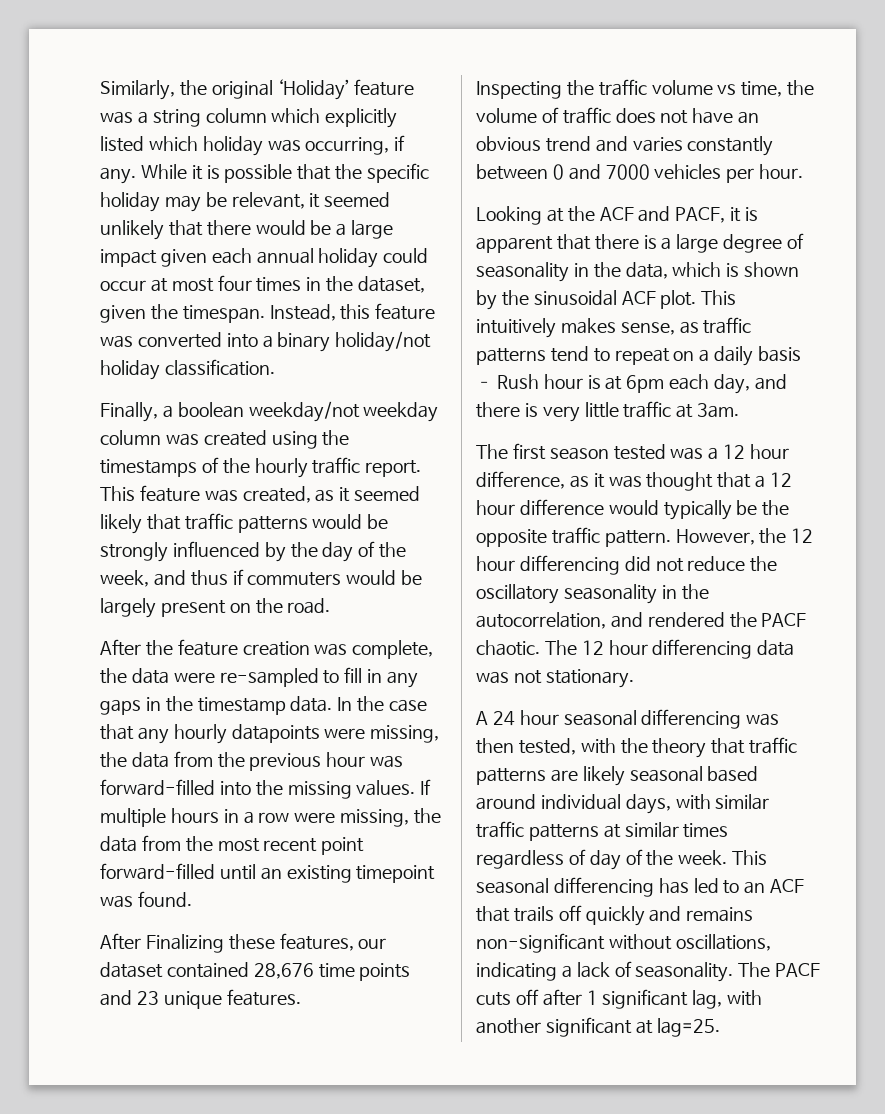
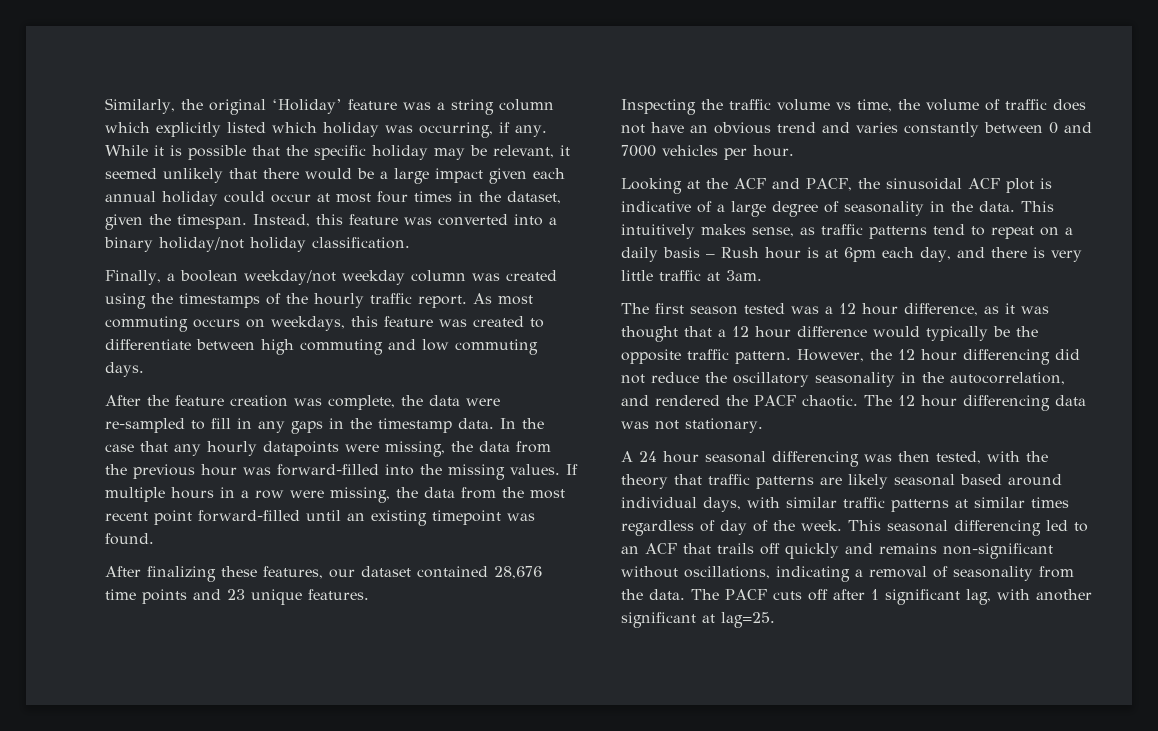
- This feature was created, as it seemed likely that traffic patterns would be strongly influenced by the day of the week, and thus if commuters would be largely present on the road.
+ As most commuting occurs on weekdays, this feature was created to differentiate between high commuting and low commuting days.
- After Finalizing these features, our dataset contained 28,676 time points and 23 unique features.
+ After finalizing these features, our dataset contained 28,676 time points and 23 unique features.
- Looking at the ACF and PACF, it is apparent that there is a large degree of seasonality in the data, which is shown by the sinusoidal ACF plot.
+ Looking at the ACF and PACF, the sinusoidal ACF plot is indicative of a large degree of seasonality in the data.
- This seasonal differencing has led to an ACF that trails off quickly and remains non-significant without oscillations, indicating a lack of seasonality.
+ This seasonal differencing led to an ACF that trails off quickly and remains non-significant without oscillations, indicating a removal of seasonality from the data.

